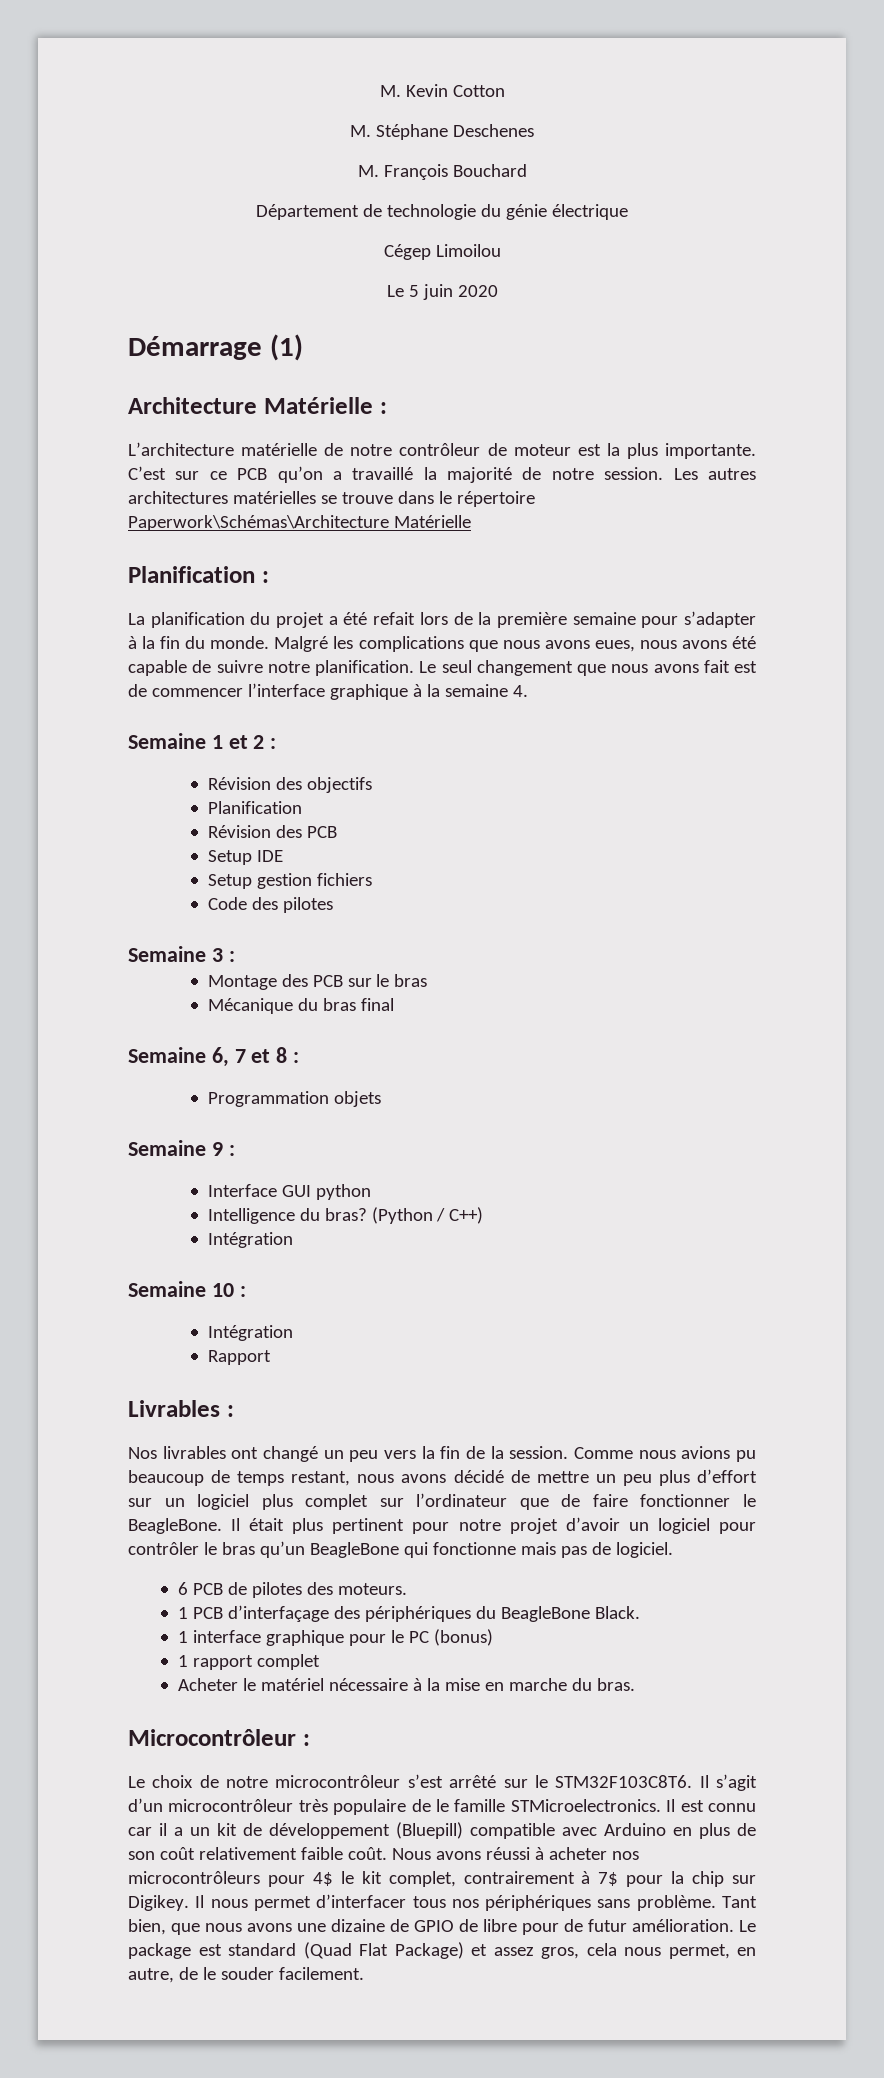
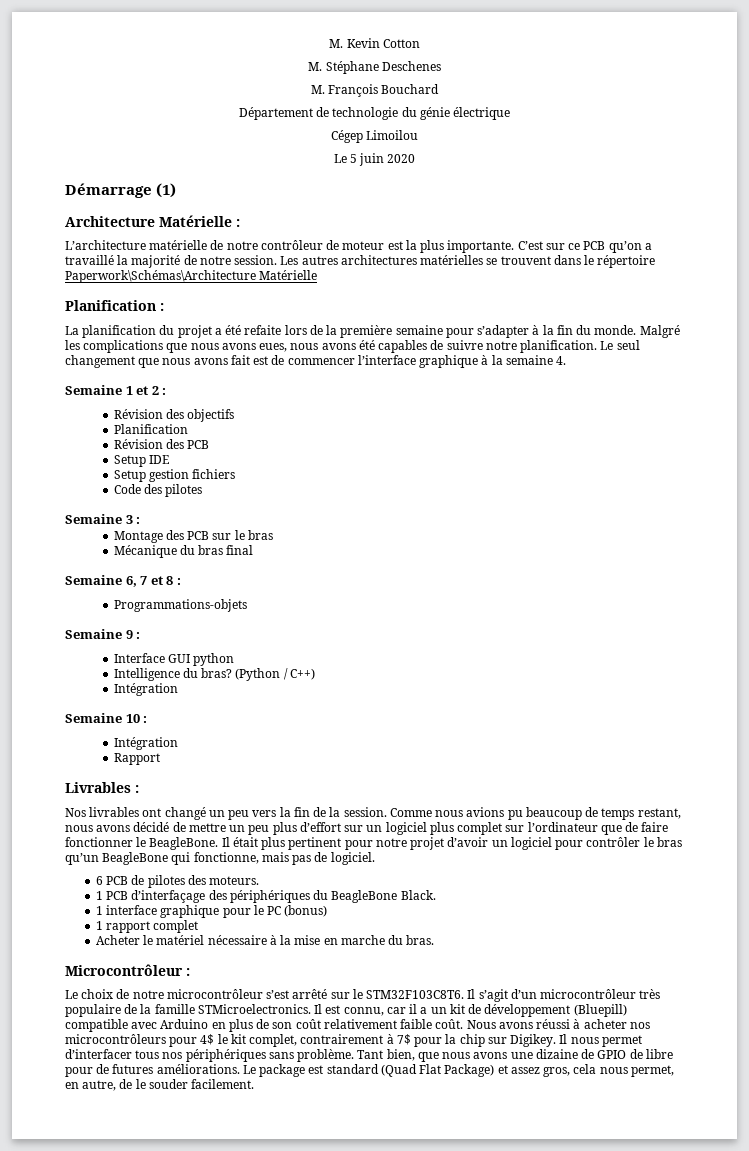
- Les autres architectures matérielles se trouve dans le répertoire Paperwork\Schémas\Architecture Matérielle
+ Les autres architectures matérielles se trouvent dans le répertoire Paperwork\Schémas\Architecture Matérielle
- La planification du projet a été refait lors de la première semaine pour s’adapter à la fin du monde.
+ La planification du projet a été refaite lors de la première semaine pour s’adapter à la fin du monde.
- Malgré les complications que nous avons eues, nous avons été capable de suivre notre planification.
+ Malgré les complications que nous avons eues, nous avons été capables de suivre notre planification.
- Programmation objets
+ Programmations-objets
- Il était plus pertinent pour notre projet d’avoir un logiciel pour contrôler le bras qu’un BeagleBone qui fonctionne mais pas de logiciel.
+ Il était plus pertinent pour notre projet d’avoir un logiciel pour contrôler le bras qu’un BeagleBone qui fonctionne, mais pas de logiciel.
- Il s’agit d’un microcontrôleur très populaire de le famille STMicroelectronics.
+ Il s’agit d’un microcontrôleur très populaire de la famille STMicroelectronics.
- Il est connu car il a un kit de développement (Bluepill) compatible avec Arduino en plus de son coût relativement faible coût.
+ Il est connu, car il a un kit de développement (Bluepill) compatible avec Arduino en plus de son coût relativement faible coût.
- Tant bien, que nous avons une dizaine de GPIO de libre pour de futur amélioration.
+ Tant bien, que nous avons une dizaine de GPIO de libre pour de futures améliorations.

